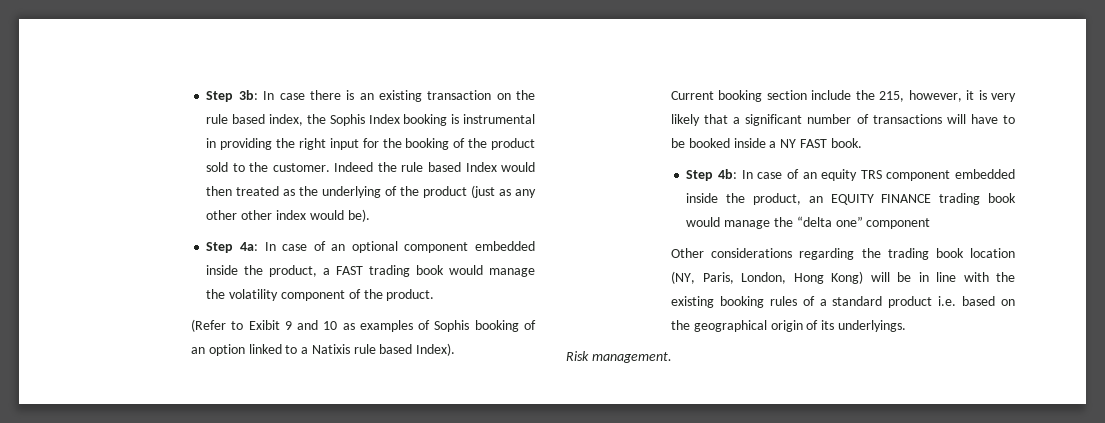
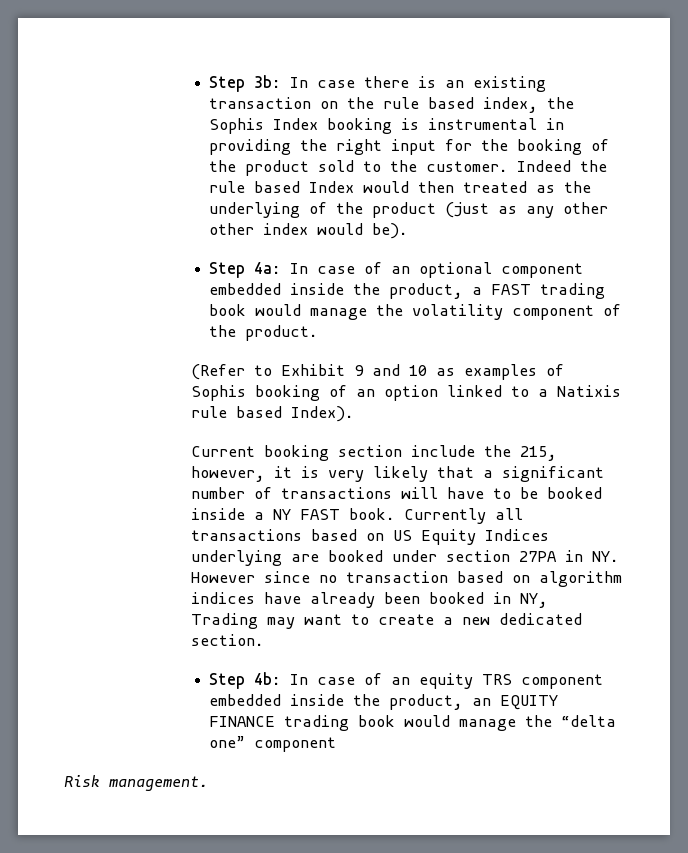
- (Refer to Exibit 9 and 10 as examples of Sophis booking of an option linked to a Natixis rule based Index).
+ (Refer to Exhibit 9 and 10 as examples of Sophis booking of an option linked to a Natixis rule based Index).
+ Currently all transactions based on US Equity Indices underlying are booked under section 27PA in NY. However since no transaction based on algorithm indices have already been booked in NY, Trading may want to create a new dedicated section.
- Other considerations regarding the trading book location (NY, Paris, London, Hong Kong) will be in line with the existing booking rules of a standard product i.e. based on the geographical origin of its underlyings.

